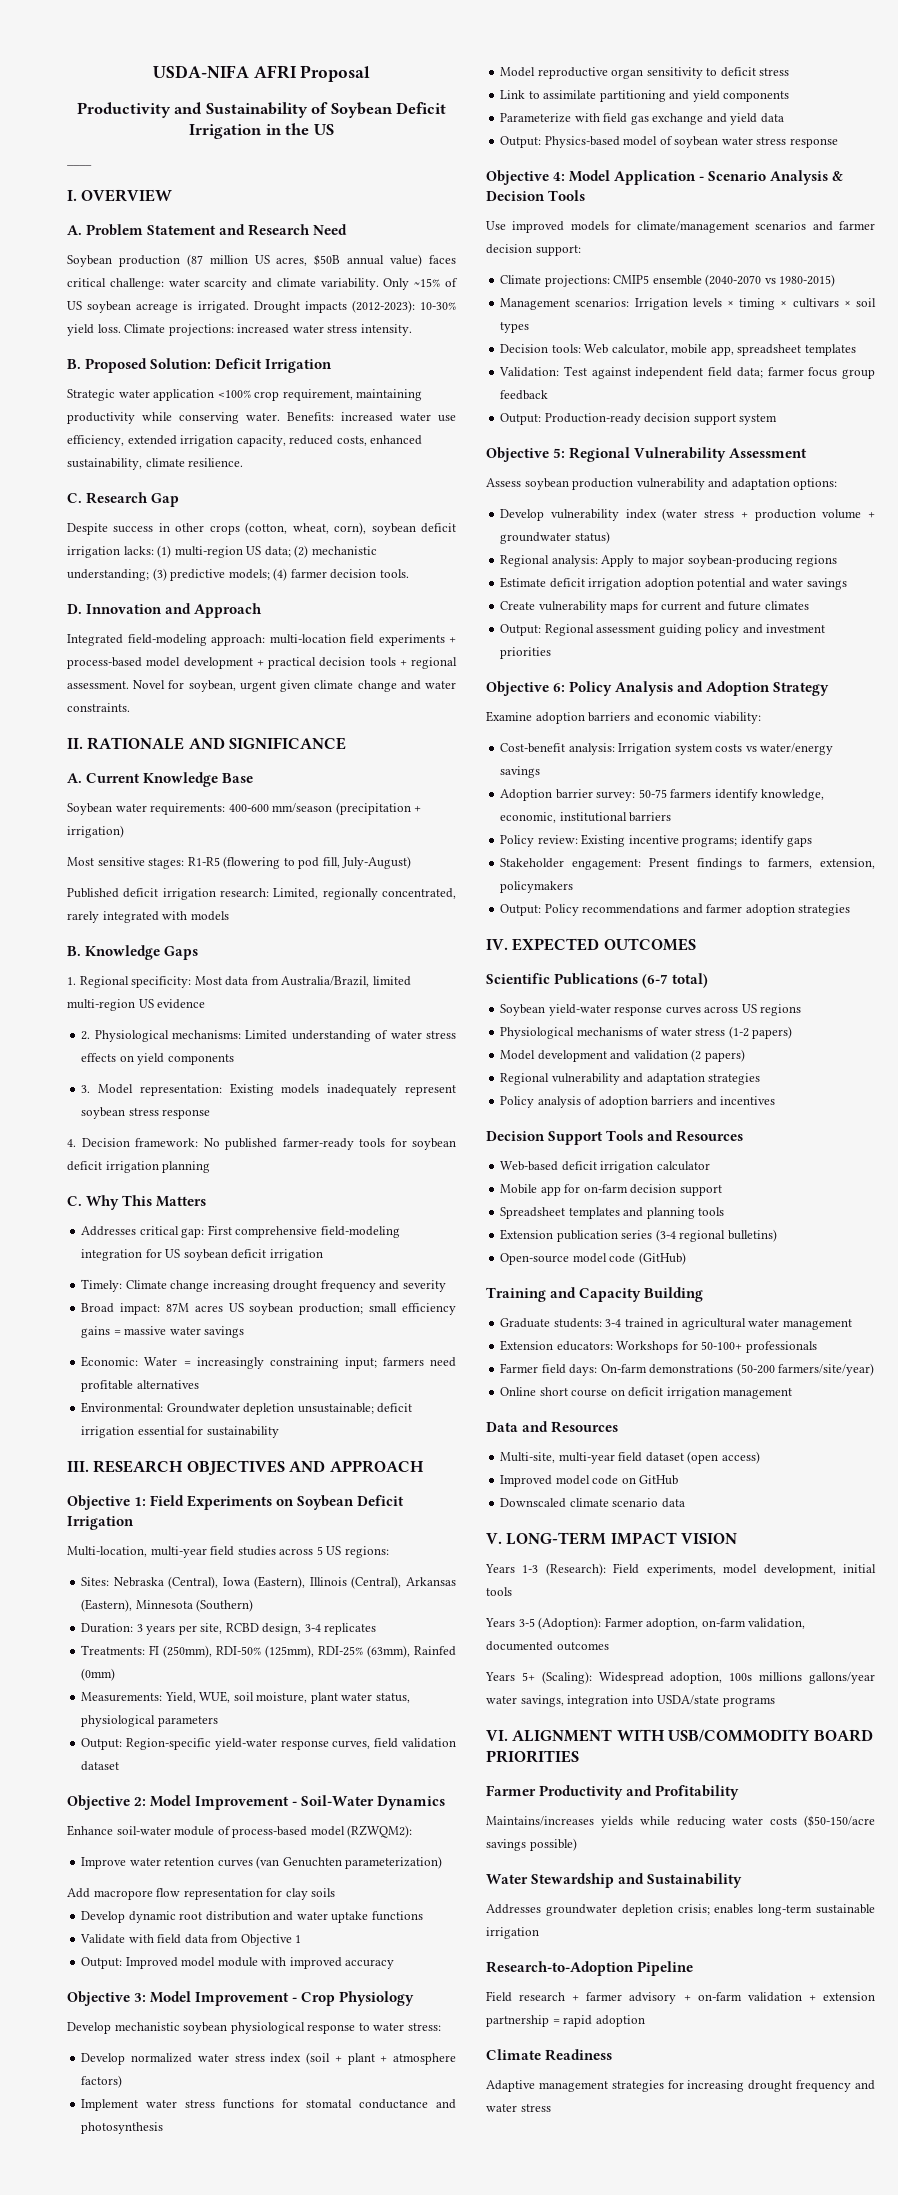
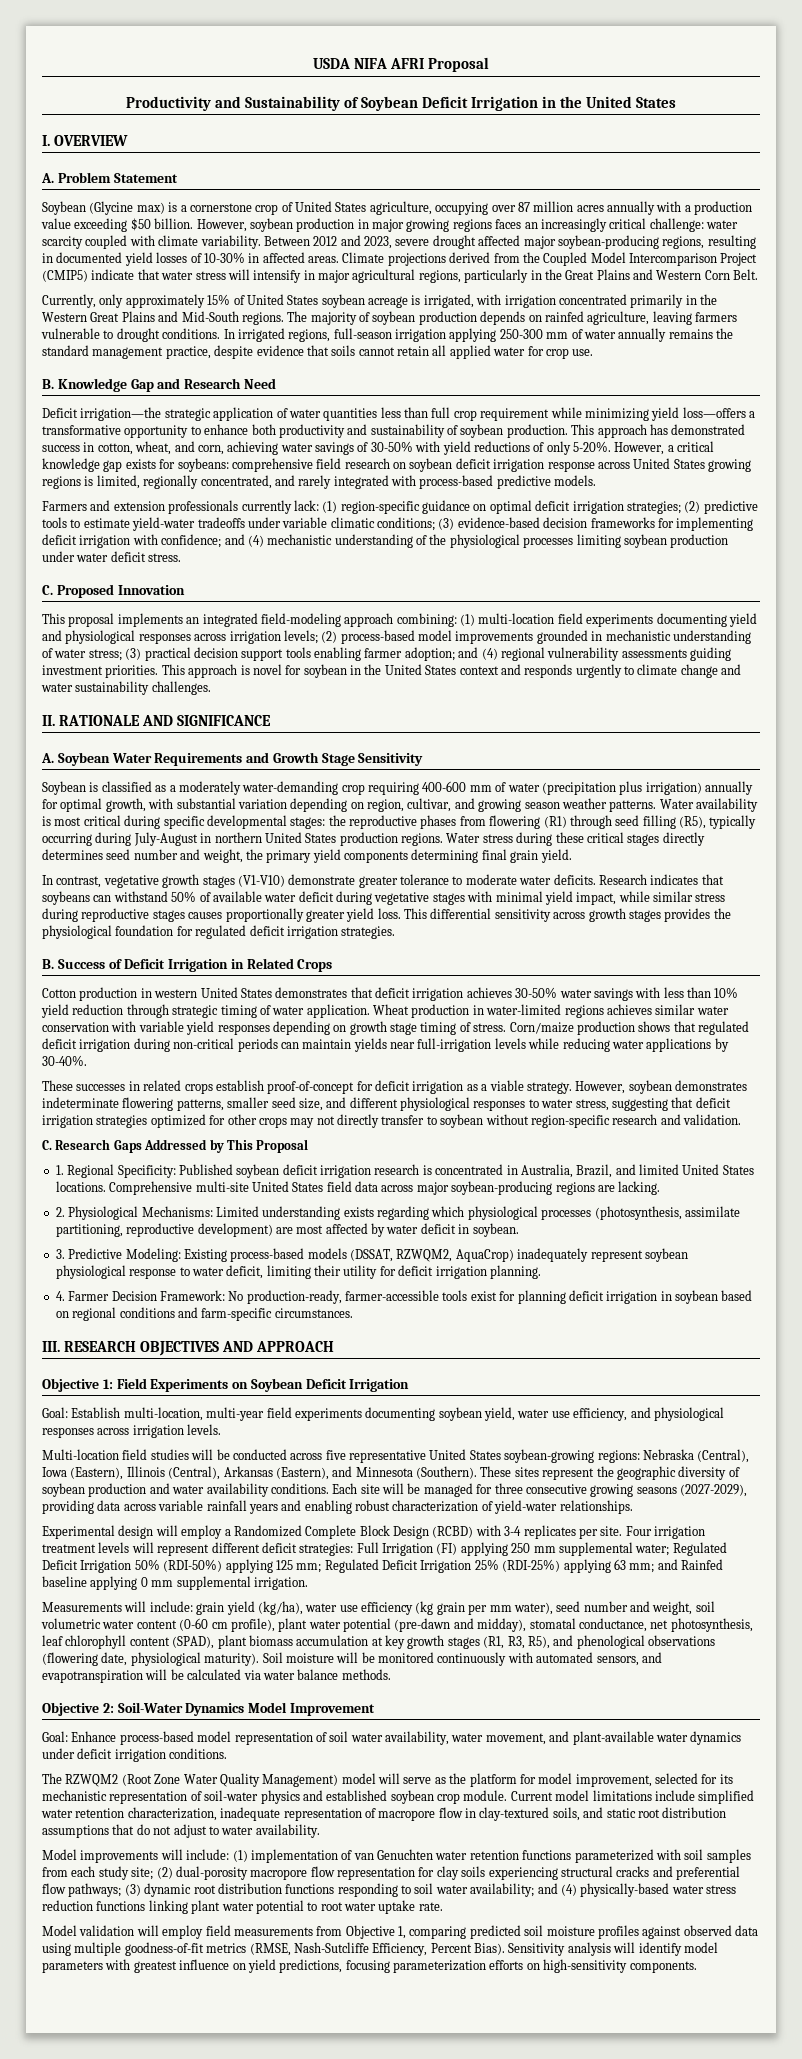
- USDA-NIFA AFRI Proposal
+ USDA NIFA AFRI Proposal
- Productivity and Sustainability of Soybean Deficit Irrigation in the US
- ____
+ Productivity and Sustainability of Soybean Deficit Irrigation in the United States
- A. Problem Statement and Research Need
- Soybean production (87 million US acres, $50B annual value) faces critical challenge: water scarcity and climate variability. Only ~15% of US soybean acreage is irrigated. Drought impacts (2012-2023): 10-30% yield loss. Climate projections: increased water stress intensity.
- B. Proposed Solution: Deficit Irrigation
- Strategic water application <100% crop requirement, maintaining productivity while conserving water. Benefits: increased water use efficiency, extended irrigation capacity, reduced costs, enhanced sustainability, climate resilience.
- C. Research Gap
- Despite success in other crops (cotton, wheat, corn), soybean deficit irrigation lacks: (1) multi-region US data; (2) mechanistic understanding; (3) predictive models; (4) farmer decision tools.
- D. Innovation and Approach
- Integrated field-modeling approach: multi-location field experiments + process-based model development + practical decision tools + regional assessment. Novel for soybean, urgent given climate change and water constraints.
+ A. Problem Statement
+ Soybean (Glycine max) is a cornerstone crop of United States agriculture, occupying over 87 million acres annually with a production value exceeding $50 billion. However, soybean production in major growing regions faces an increasingly critical challenge: water scarcity coupled with climate variability. Between 2012 and 2023, severe drought affected major soybean-producing regions, resulting in documented yield losses of 10-30% in affected areas. Climate projections derived from the Coupled Model Intercomparison Project (CMIP5) indicate that water stress will intensify in major agricultural regions, particularly in the Great Plains and Western Corn Belt.
+ Currently, only approximately 15% of United States soybean acreage is irrigated, with irrigation concentrated primarily in the Western Great Plains and Mid-South regions. The majority of soybean production depends on rainfed agriculture, leaving farmers vulnerable to drought conditions. In irrigated regions, full-season irrigation applying 250-300 mm of water annually remains the standard management practice, despite evidence that soils cannot retain all applied water for crop use.
+ B. Knowledge Gap and Research Need
+ Deficit irrigation—the strategic application of water quantities less than full crop requirement while minimizing yield loss—offers a transformative opportunity to enhance both productivity and sustainability of soybean production. This approach has demonstrated success in cotton, wheat, and corn, achieving water savings of 30-50% with yield reductions of only 5-20%. However, a critical knowledge gap exists for soybeans: comprehensive field research on soybean deficit irrigation response across United States growing regions is limited, regionally concentrated, and rarely integrated with process-based predictive models.
+ Farmers and extension professionals currently lack: (1) region-specific guidance on optimal deficit irrigation strategies; (2) predictive tools to estimate yield-water tradeoffs under variable climatic conditions; (3) evidence-based decision frameworks for implementing deficit irrigation with confidence; and (4) mechanistic understanding of the physiological processes limiting soybean production under water deficit stress.
+ C. Proposed Innovation
+ This proposal implements an integrated field-modeling approach combining: (1) multi-location field experiments documenting yield and physiological responses across irrigation levels; (2) process-based model improvements grounded in mechanistic understanding of water stress; (3) practical decision support tools enabling farmer adoption; and (4) regional vulnerability assessments guiding investment priorities. This approach is novel for soybean in the United States context and responds urgently to climate change and water sustainability challenges.
- A. Current Knowledge Base
- Soybean water requirements: 400-600 mm/season (precipitation + irrigation)
- Most sensitive stages: R1-R5 (flowering to pod fill, July-August)
- Published deficit irrigation research: Limited, regionally concentrated, rarely integrated with models
- B. Knowledge Gaps
- 1. Regional specificity: Most data from Australia/Brazil, limited multi-region US evidence
+ A. Soybean Water Requirements and Growth Stage Sensitivity
+ Soybean is classified as a moderately water-demanding crop requiring 400-600 mm of water (precipitation plus irrigation) annually for optimal growth, with substantial variation depending on region, cultivar, and growing season weather patterns. Water availability is most critical during specific developmental stages: the reproductive phases from flowering (R1) through seed filling (R5), typically occurring during July-August in northern United States production regions. Water stress during these critical stages directly determines seed number and weight, the primary yield components determining final grain yield.
+ In contrast, vegetative growth stages (V1-V10) demonstrate greater tolerance to moderate water deficits. Research indicates that soybeans can withstand 50% of available water deficit during vegetative stages with minimal yield impact, while similar stress during reproductive stages causes proportionally greater yield loss. This differential sensitivity across growth stages provides the physiological foundation for regulated deficit irrigation strategies.
+ B. Success of Deficit Irrigation in Related Crops
+ Cotton production in western United States demonstrates that deficit irrigation achieves 30-50% water savings with less than 10% yield reduction through strategic timing of water application. Wheat production in water-limited regions achieves similar water conservation with variable yield responses depending on growth stage timing of stress. Corn/maize production shows that regulated deficit irrigation during non-critical periods can maintain yields near full-irrigation levels while reducing water applications by 30-40%.
+ These successes in related crops establish proof-of-concept for deficit irrigation as a viable strategy. However, soybean demonstrates indeterminate flowering patterns, smaller seed size, and different physiological responses to water stress, suggesting that deficit irrigation strategies optimized for other crops may not directly transfer to soybean without region-specific research and validation.
+ C. Research Gaps Addressed by This Proposal
+ 1. Regional Specificity: Published soybean deficit irrigation research is concentrated in Australia, Brazil, and limited United States locations. Comprehensive multi-site United States field data across major soybean-producing regions are lacking.
- 2. Physiological mechanisms: Limited understanding of water stress effects on yield components
- 3. Model representation: Existing models inadequately represent soybean stress response
- 4. Decision framework: No published farmer-ready tools for soybean deficit irrigation planning
- C. Why This Matters
- Addresses critical gap: First comprehensive field-modeling integration for US soybean deficit irrigation
- Timely: Climate change increasing drought frequency and severity
- Broad impact: 87M acres US soybean production; small efficiency gains = massive water savings
- Economic: Water = increasingly constraining input; farmers need profitable alternatives
- Environmental: Groundwater depletion unsustainable; deficit irrigation essential for sustainability
+ 2. Physiological Mechanisms: Limited understanding exists regarding which physiological processes (photosynthesis, assimilate partitioning, reproductive development) are most affected by water deficit in soybean.
+ 3. Predictive Modeling: Existing process-based models (DSSAT, RZWQM2, AquaCrop) inadequately represent soybean physiological response to water deficit, limiting their utility for deficit irrigation planning.
+ 4. Farmer Decision Framework: No production-ready, farmer-accessible tools exist for planning deficit irrigation in soybean based on regional conditions and farm-specific circumstances.
- Multi-location, multi-year field studies across 5 US regions:
- Sites: Nebraska (Central), Iowa (Eastern), Illinois (Central), Arkansas (Eastern), Minnesota (Southern)
- Duration: 3 years per site, RCBD design, 3-4 replicates
- Treatments: FI (250mm), RDI-50% (125mm), RDI-25% (63mm), Rainfed (0mm)
- Measurements: Yield, WUE, soil moisture, plant water status, physiological parameters
- Output: Region-specific yield-water response curves, field validation dataset
+ Goal: Establish multi-location, multi-year field experiments documenting soybean yield, water use efficiency, and physiological responses across irrigation levels.
+ Multi-location field studies will be conducted across five representative United States soybean-growing regions: Nebraska (Central), Iowa (Eastern), Illinois (Central), Arkansas (Eastern), and Minnesota (Southern). These sites represent the geographic diversity of soybean production and water availability conditions. Each site will be managed for three consecutive growing seasons (2027-2029), providing data across variable rainfall years and enabling robust characterization of yield-water relationships.
+ Experimental design will employ a Randomized Complete Block Design (RCBD) with 3-4 replicates per site. Four irrigation treatment levels will represent different deficit strategies: Full Irrigation (FI) applying 250 mm supplemental water; Regulated Deficit Irrigation 50% (RDI-50%) applying 125 mm; Regulated Deficit Irrigation 25% (RDI-25%) applying 63 mm; and Rainfed baseline applying 0 mm supplemental irrigation.
+ Measurements will include: grain yield (kg/ha), water use efficiency (kg grain per mm water), seed number and weight, soil volumetric water content (0-60 cm profile), plant water potential (pre-dawn and midday), stomatal conductance, net photosynthesis, leaf chlorophyll content (SPAD), plant biomass accumulation at key growth stages (R1, R3, R5), and phenological observations (flowering date, physiological maturity). Soil moisture will be monitored continuously with automated sensors, and evapotranspiration will be calculated via water balance methods.
- Objective 2: Model Improvement - Soil-Water Dynamics
- Enhance soil-water module of process-based model (RZWQM2):
- Improve water retention curves (van Genuchten parameterization)
- Add macropore flow representation for clay soils
- Develop dynamic root distribution and water uptake functions
- Validate with field data from Objective 1
- Output: Improved model module with improved accuracy
- Objective 3: Model Improvement - Crop Physiology
- Develop mechanistic soybean physiological response to water stress:
- Develop normalized water stress index (soil + plant + atmosphere factors)
- Implement water stress functions for stomatal conductance and photosynthesis
- Model reproductive organ sensitivity to deficit stress
- Link to assimilate partitioning and yield components
- Parameterize with field gas exchange and yield data
- Output: Physics-based model of soybean water stress response
- Objective 4: Model Application - Scenario Analysis & Decision Tools
- Use improved models for climate/management scenarios and farmer decision support:
- Climate projections: CMIP5 ensemble (2040-2070 vs 1980-2015)
- Management scenarios: Irrigation levels × timing × cultivars × soil types
- Decision tools: Web calculator, mobile app, spreadsheet templates
- Validation: Test against independent field data; farmer focus group feedback
- Output: Production-ready decision support system
- Objective 5: Regional Vulnerability Assessment
- Assess soybean production vulnerability and adaptation options:
- Develop vulnerability index (water stress + production volume + groundwater status)
- Regional analysis: Apply to major soybean-producing regions
- Estimate deficit irrigation adoption potential and water savings
- Create vulnerability maps for current and future climates
- Output: Regional assessment guiding policy and investment priorities
- Objective 6: Policy Analysis and Adoption Strategy
- Examine adoption barriers and economic viability:
- Cost-benefit analysis: Irrigation system costs vs water/energy savings
- Adoption barrier survey: 50-75 farmers identify knowledge, economic, institutional barriers
- Policy review: Existing incentive programs; identify gaps
- Stakeholder engagement: Present findings to farmers, extension, policymakers
- Output: Policy recommendations and farmer adoption strategies
- IV. EXPECTED OUTCOMES
- Scientific Publications (6-7 total)
- Soybean yield-water response curves across US regions
- Physiological mechanisms of water stress (1-2 papers)
- Model development and validation (2 papers)
- Regional vulnerability and adaptation strategies
- Policy analysis of adoption barriers and incentives
- Decision Support Tools and Resources
- Web-based deficit irrigation calculator
- Mobile app for on-farm decision support
- Spreadsheet templates and planning tools
- Extension publication series (3-4 regional bulletins)
- Open-source model code (GitHub)
- Training and Capacity Building
- Graduate students: 3-4 trained in agricultural water management
- Extension educators: Workshops for 50-100+ professionals
- Farmer field days: On-farm demonstrations (50-200 farmers/site/year)
- Online short course on deficit irrigation management
- Data and Resources
- Multi-site, multi-year field dataset (open access)
- Improved model code on GitHub
- Downscaled climate scenario data
- V. LONG-TERM IMPACT VISION
- Years 1-3 (Research): Field experiments, model development, initial tools
- Years 3-5 (Adoption): Farmer adoption, on-farm validation, documented outcomes
- Years 5+ (Scaling): Widespread adoption, 100s millions gallons/year water savings, integration into USDA/state programs
- VI. ALIGNMENT WITH USB/COMMODITY BOARD PRIORITIES
- Farmer Productivity and Profitability
- Maintains/increases yields while reducing water costs ($50-150/acre savings possible)
- Water Stewardship and Sustainability
- Addresses groundwater depletion crisis; enables long-term sustainable irrigation
- Research-to-Adoption Pipeline
- Field research + farmer advisory + on-farm validation + extension partnership = rapid adoption
- Climate Readiness
- Adaptive management strategies for increasing drought frequency and water stress
+ Objective 2: Soil-Water Dynamics Model Improvement
+ Goal: Enhance process-based model representation of soil water availability, water movement, and plant-available water dynamics under deficit irrigation conditions.
+ The RZWQM2 (Root Zone Water Quality Management) model will serve as the platform for model improvement, selected for its mechanistic representation of soil-water physics and established soybean crop module. Current model limitations include simplified water retention characterization, inadequate representation of macropore flow in clay-textured soils, and static root distribution assumptions that do not adjust to water availability.
+ Model improvements will include: (1) implementation of van Genuchten water retention functions parameterized with soil samples from each study site; (2) dual-porosity macropore flow representation for clay soils experiencing structural cracks and preferential flow pathways; (3) dynamic root distribution functions responding to soil water availability; and (4) physically-based water stress reduction functions linking plant water potential to root water uptake rate.
+ Model validation will employ field measurements from Objective 1, comparing predicted soil moisture profiles against observed data using multiple goodness-of-fit metrics (RMSE, Nash-Sutcliffe Efficiency, Percent Bias). Sensitivity analysis will identify model parameters with greatest influence on yield predictions, focusing parameterization efforts on high-sensitivity components.

